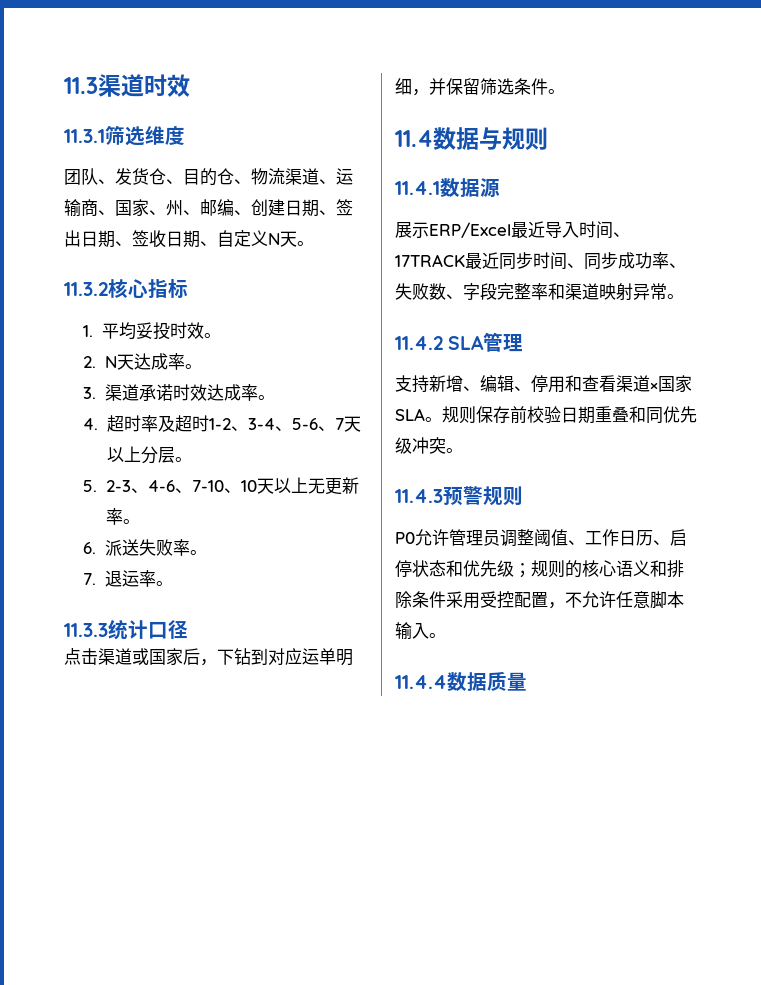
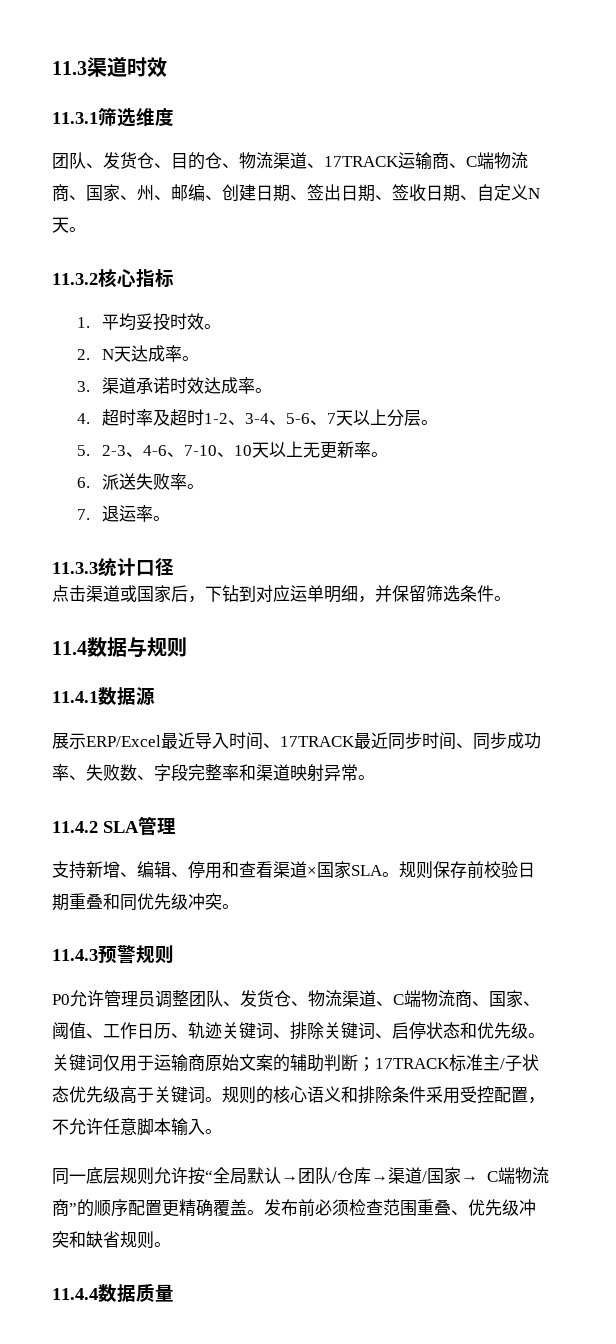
- 团队、发货仓、目的仓、物流渠道、运输商、国家、州、邮编、创建日期、签出日期、签收日期、自定义N天。
+ 团队、发货仓、目的仓、物流渠道、17TRACK运输商、C端物流商、国家、州、邮编、创建日期、签出日期、签收日期、自定义N天。
- P0允许管理员调整阈值、工作日历、启停状态和优先级；规则的核心语义和排除条件采用受控配置，不允许任意脚本输入。
+ P0允许管理员调整团队、发货仓、物流渠道、C端物流商、国家、阈值、工作日历、轨迹关键词、排除关键词、启停状态和优先级。关键词仅用于运输商原始文案的辅助判断；17TRACK标准主/子状态优先级高于关键词。规则的核心语义和排除条件采用受控配置，不允许任意脚本输入。
+ 同一底层规则允许按“全局默认→团队/仓库→渠道/国家→ C端物流商”的顺序配置更精确覆盖。发布前必须检查范围重叠、优先级冲突和缺省规则。

